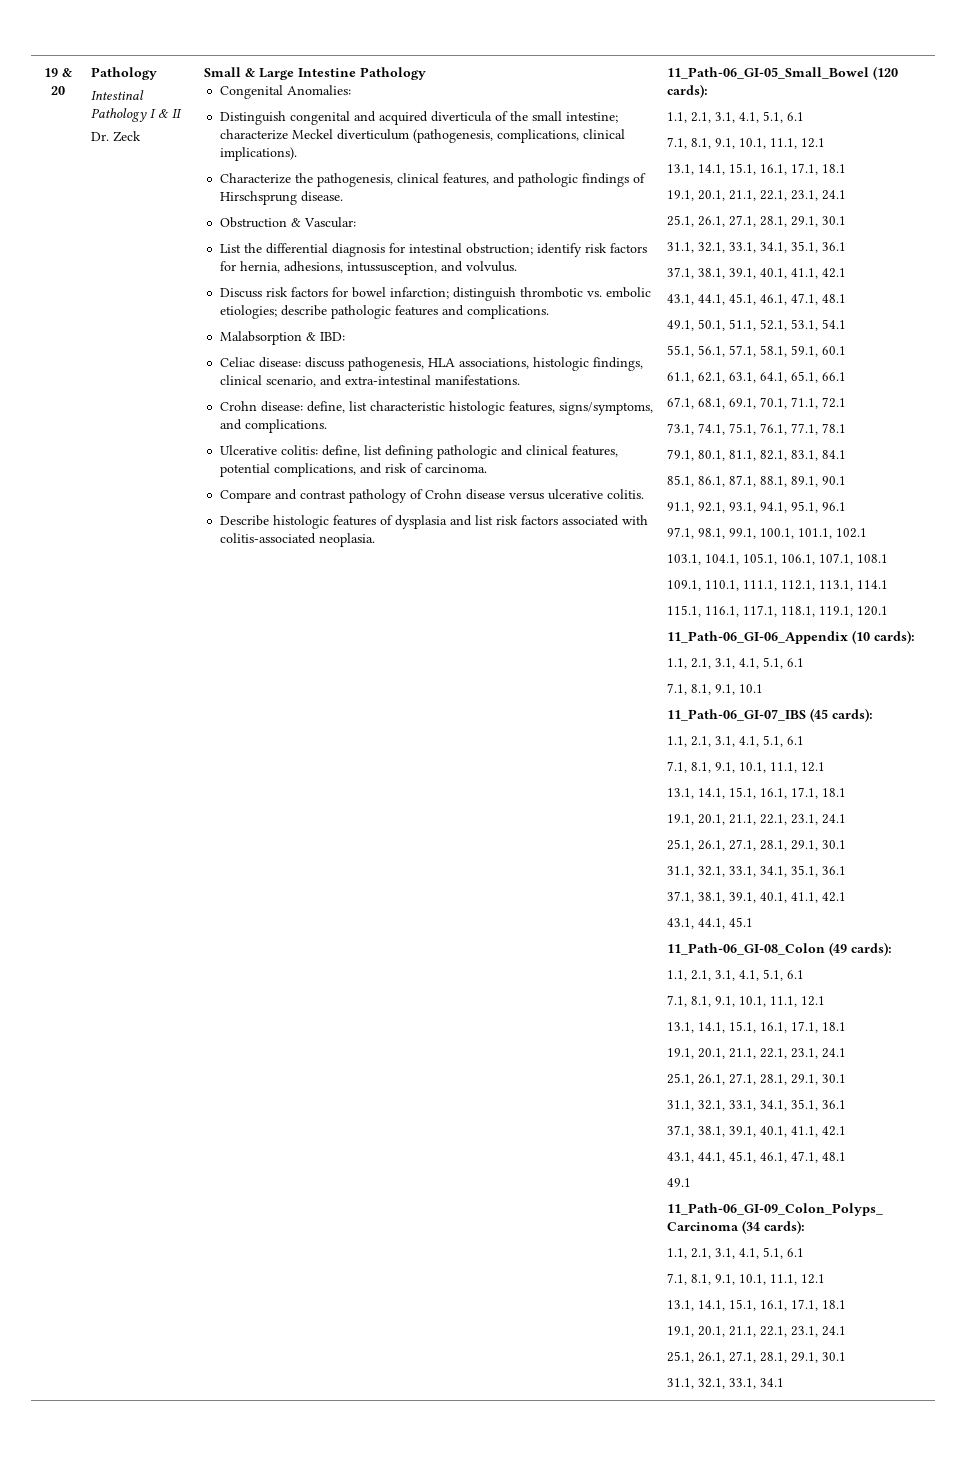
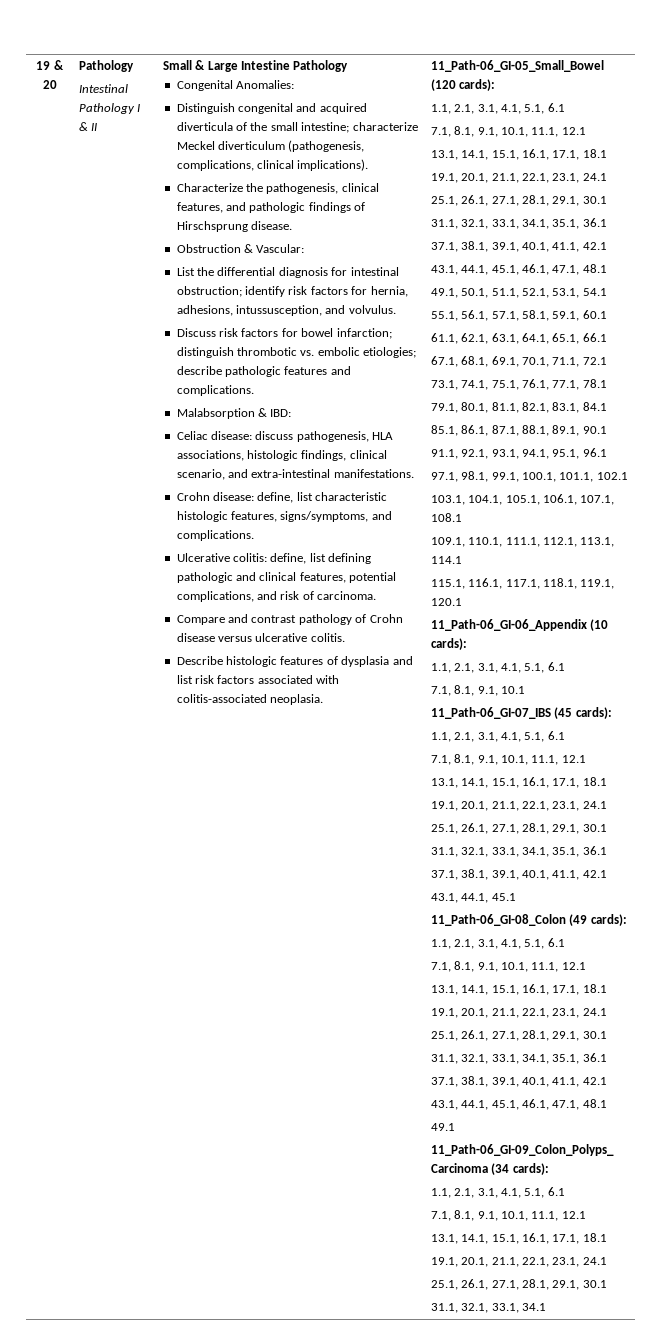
- Dr. Zeck

